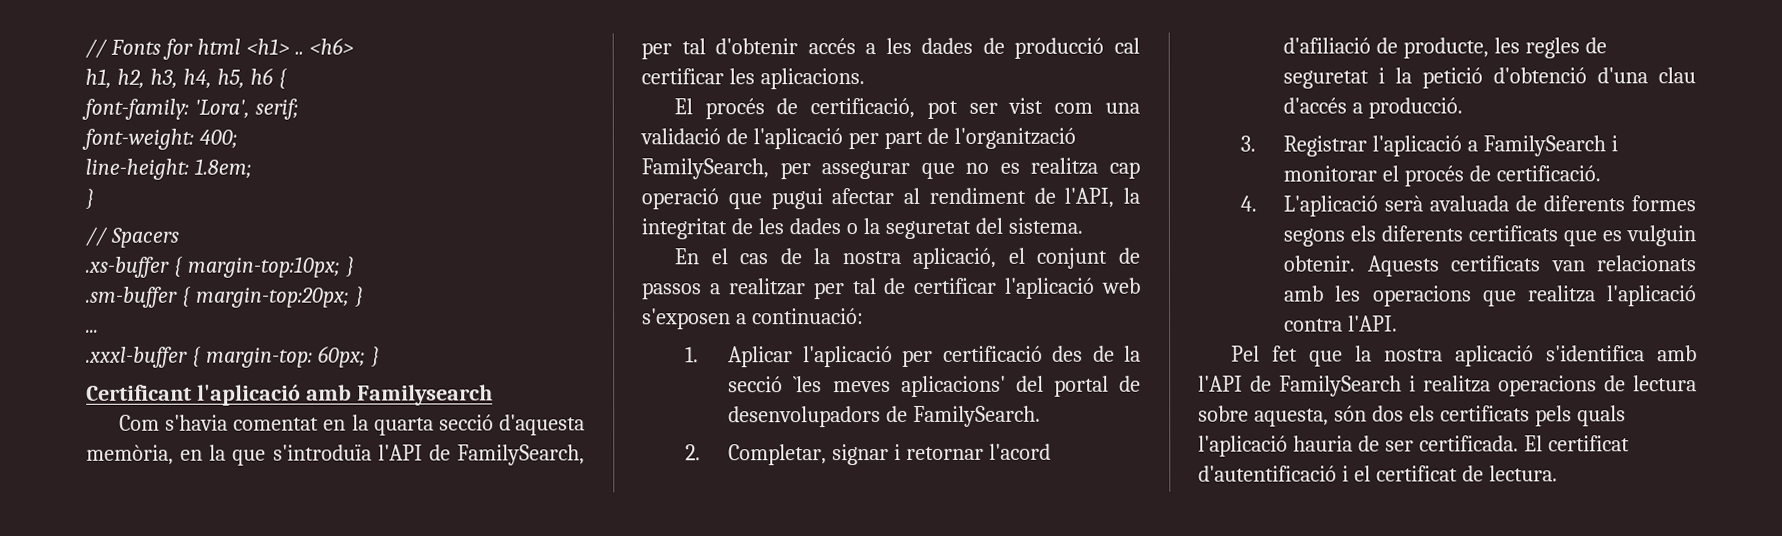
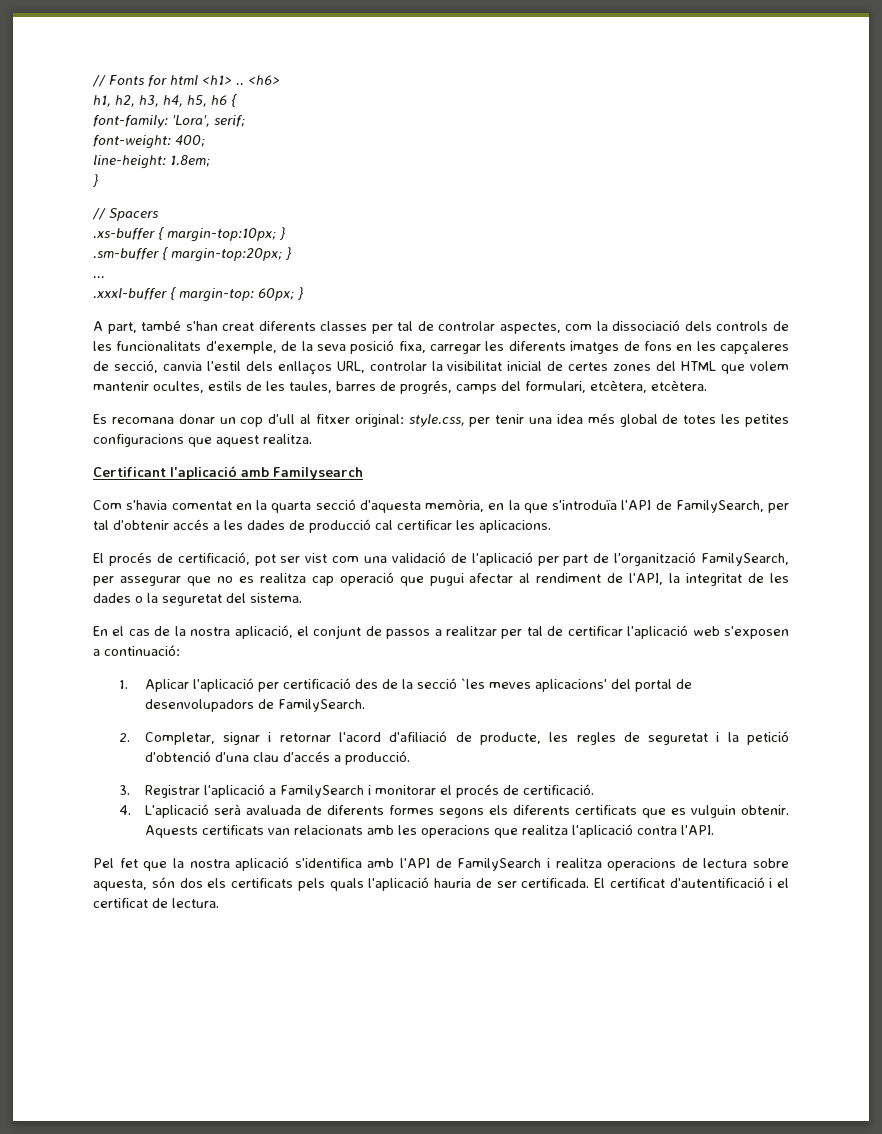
+ A part, també s'han creat diferents classes per tal de controlar aspectes, com la dissociació dels controls de les funcionalitats d'exemple, de la seva posició fixa, carregar les diferents imatges de fons en les capçaleres de secció, canvia l'estil dels enllaços URL, controlar la visibilitat inicial de certes zones del HTML que volem mantenir ocultes, estils de les taules, barres de progrés, camps del formulari, etcètera, etcètera.
+ Es recomana donar un cop d'ull al fitxer original: style.css, per tenir una idea més global de totes les petites configuracions que aquest realitza.

